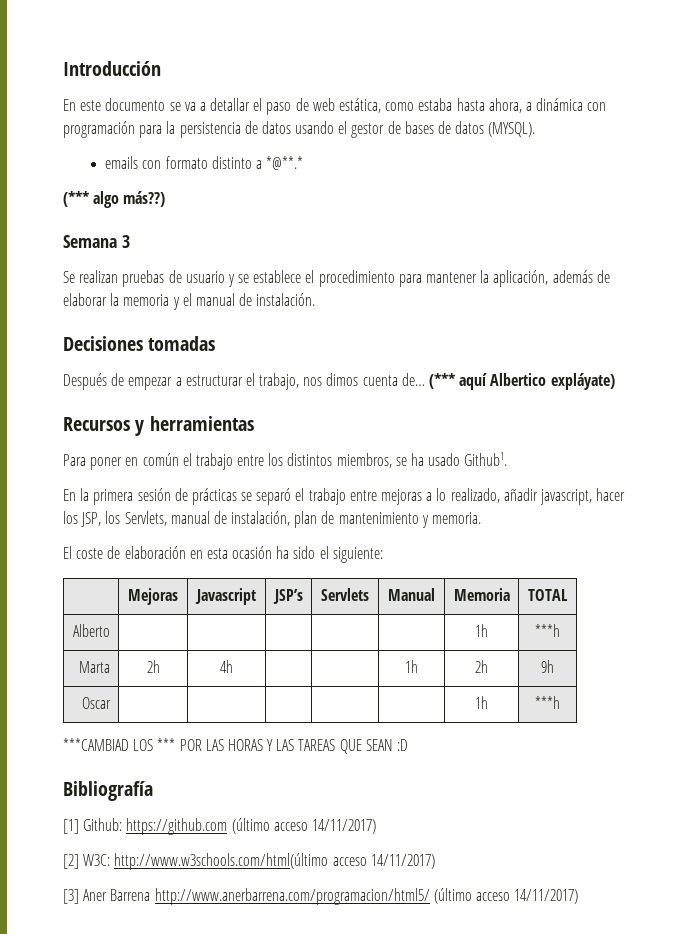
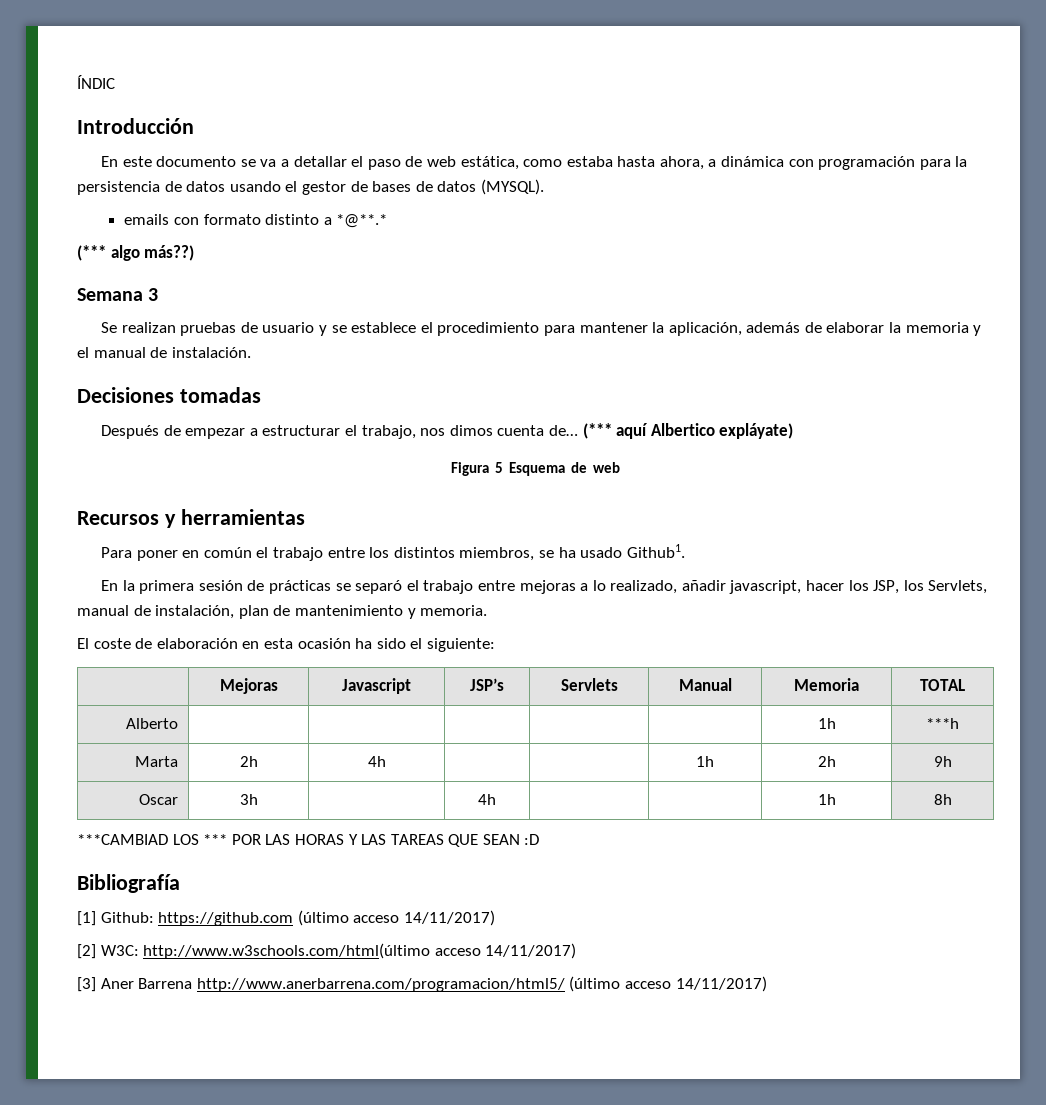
+ ÍNDIC
+ Figura 5 Esquema de web
- Oscar | | | | | | 1h | ***h
+ Oscar | 3h | | 4h | | | 1h | 8h

